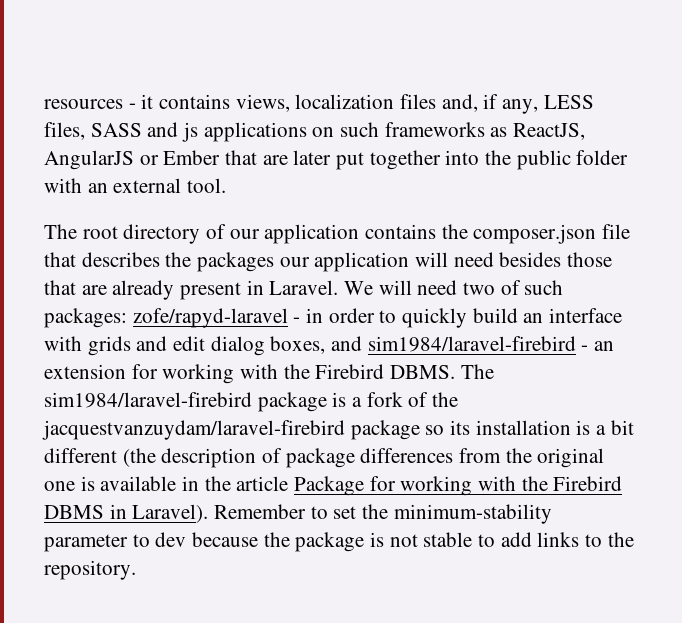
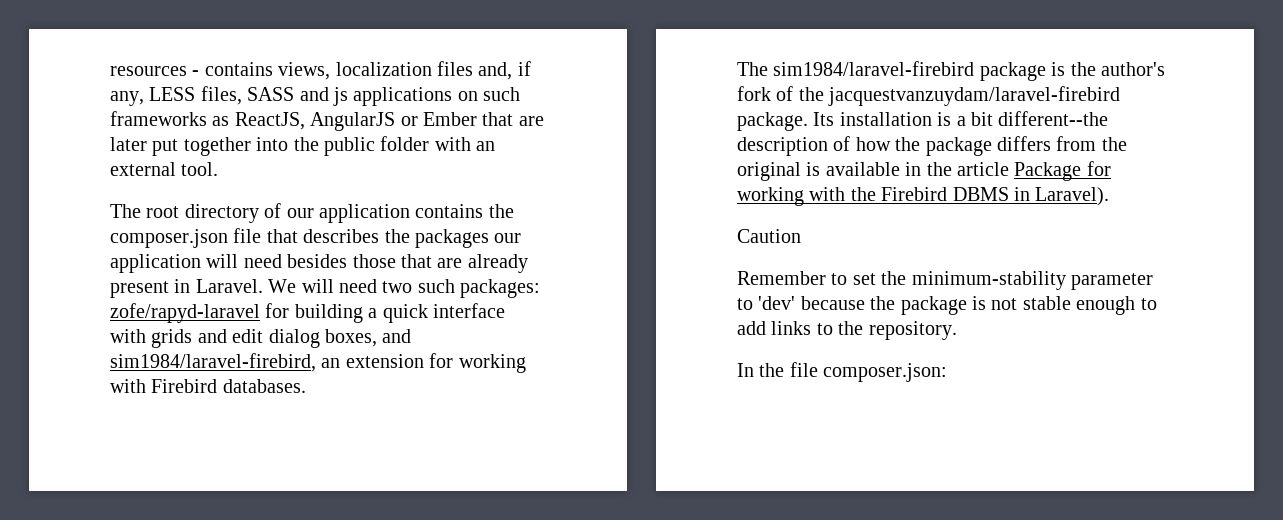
- resources - it contains views, localization files and, if any, LESS files, SASS and js applications on such frameworks as ReactJS, AngularJS or Ember that are later put together into the public folder with an external tool.
+ resources - contains views, localization files and, if any, LESS files, SASS and js applications on such frameworks as ReactJS, AngularJS or Ember that are later put together into the public folder with an external tool.
- We will need two of such packages:
+ We will need two such packages:
- zofe/rapyd-laravel - in order to quickly build an interface with grids and edit dialog boxes, and sim1984/laravel-firebird - an extension for working with the Firebird DBMS. The sim1984/laravel-firebird package is a fork of the jacquestvanzuydam/laravel-firebird package so its installation is a bit different (the description of package differences from the original one is available in the article Package for working with the Firebird DBMS in Laravel). Remember to set the minimum-stability parameter to dev because the package is not stable to add links to the repository.
+ zofe/rapyd-laravel for building a quick interface with grids and edit dialog boxes, and sim1984/laravel-firebird, an extension for working with Firebird databases.
+ The sim1984/laravel-firebird package is the author's fork of the jacquestvanzuydam/laravel-firebird package. Its installation is a bit different--the description of how the package differs from the original is available in the article Package for working with the Firebird DBMS in Laravel).
+ Caution
+ Remember to set the minimum-stability parameter to 'dev' because the package is not stable enough to add links to the repository.
+ In the file composer.json:

